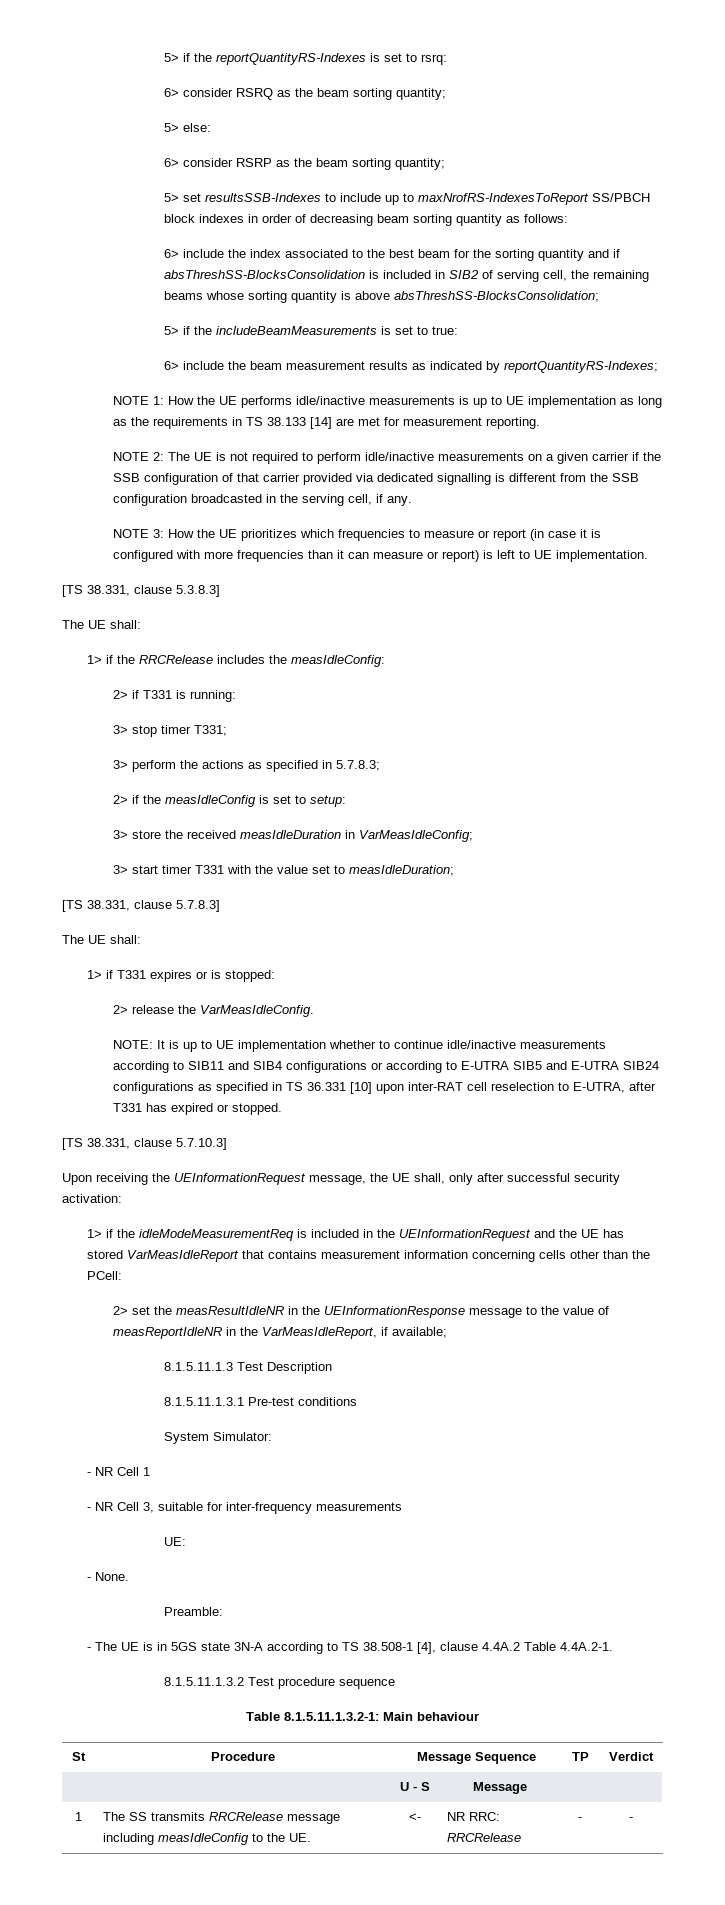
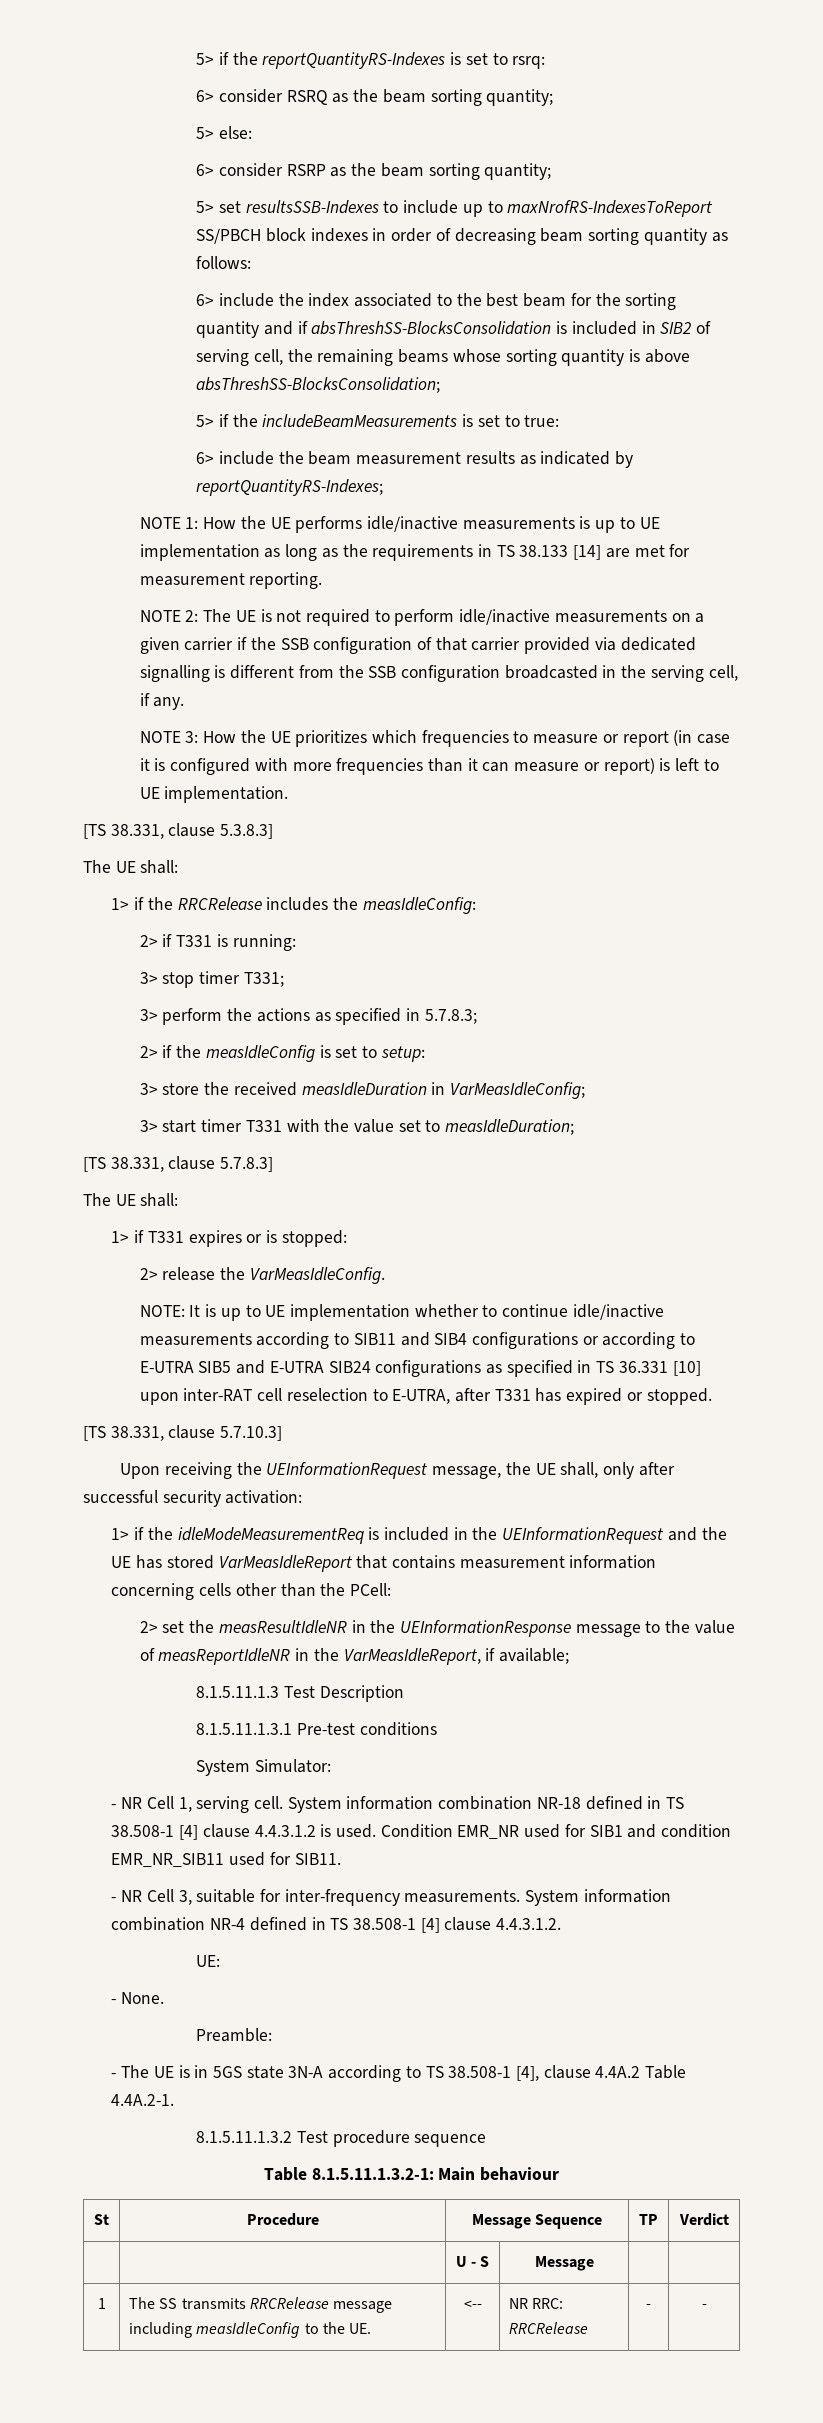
- - NR Cell 1
+ - NR Cell 1, serving cell. System information combination NR-18 defined in TS 38.508-1 [4] clause 4.4.3.1.2 is used. Condition EMR_NR used for SIB1 and condition EMR_NR_SIB11 used for SIB11.
- - NR Cell 3, suitable for inter-frequency measurements
+ - NR Cell 3, suitable for inter-frequency measurements. System information combination NR-4 defined in TS 38.508-1 [4] clause 4.4.3.1.2.
- 1 | The SS transmits RRCRelease message including measIdleConfig to the UE. | <- | NR RRC: RRCRelease | - | -
+ 1 | The SS transmits RRCRelease message including measIdleConfig to the UE. | <-- | NR RRC: RRCRelease | - | -

